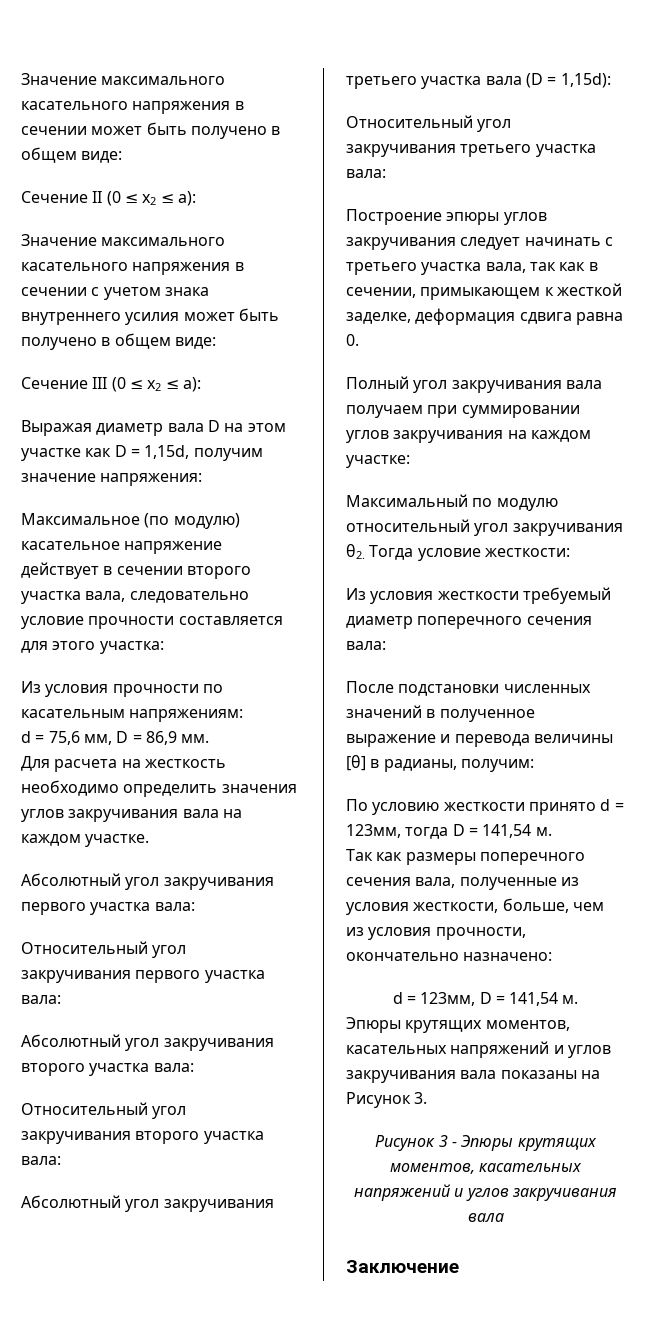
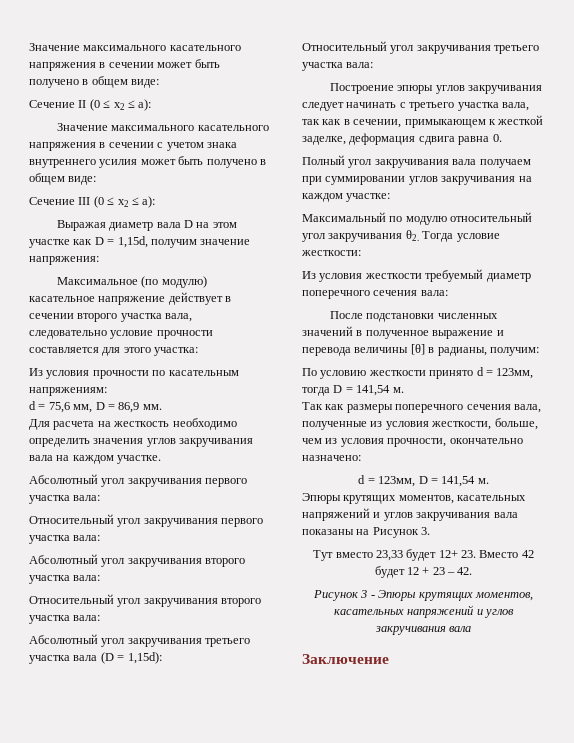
+ Тут вместо 23,33 будет 12+ 23. Вместо 42 будет 12 + 23 – 42.

